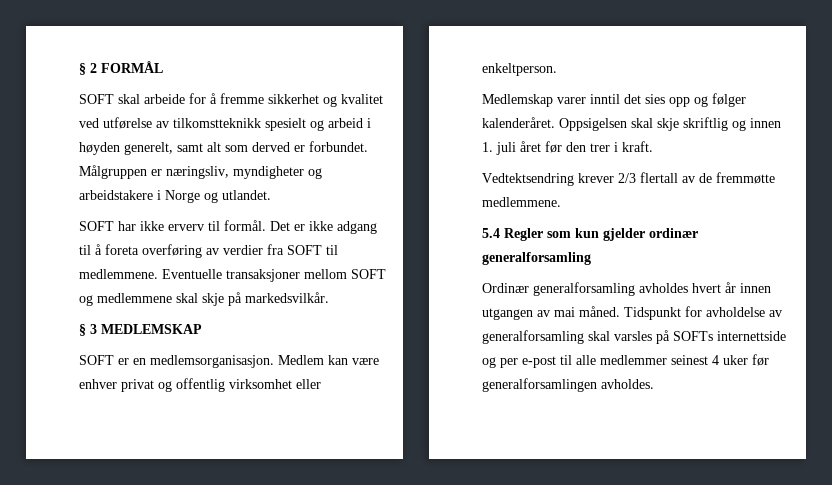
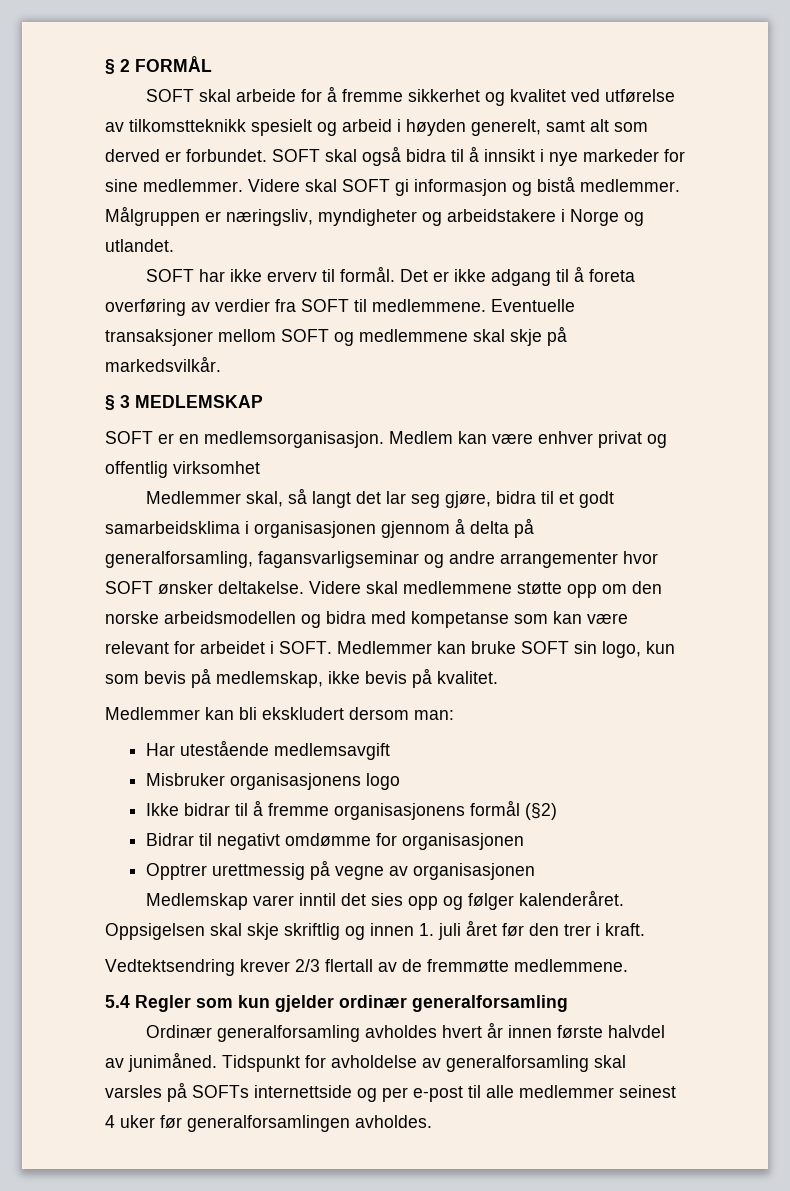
+ SOFT skal også bidra til å innsikt i nye markeder for sine medlemmer. Videre skal SOFT gi informasjon og bistå medlemmer.
- Medlem kan være enhver privat og offentlig virksomhet eller enkeltperson.
+ Medlem kan være enhver privat og offentlig virksomhet
+ Medlemmer skal, så langt det lar seg gjøre, bidra til et godt samarbeidsklima i organisasjonen gjennom å delta på generalforsamling, fagansvarligseminar og andre arrangementer hvor SOFT ønsker deltakelse. Videre skal medlemmene støtte opp om den norske arbeidsmodellen og bidra med kompetanse som kan være relevant for arbeidet i SOFT. Medlemmer kan bruke SOFT sin logo, kun som bevis på medlemskap, ikke bevis på kvalitet.
+ Medlemmer kan bli ekskludert dersom man:
+ Har utestående medlemsavgift
+ Misbruker organisasjonens logo
+ Ikke bidrar til å fremme organisasjonens formål (§2)
+ Bidrar til negativt omdømme for organisasjonen
+ Opptrer urettmessig på vegne av organisasjonen
- Ordinær generalforsamling avholdes hvert år innen utgangen av mai måned.
+ Ordinær generalforsamling avholdes hvert år innen første halvdel av junimåned.

